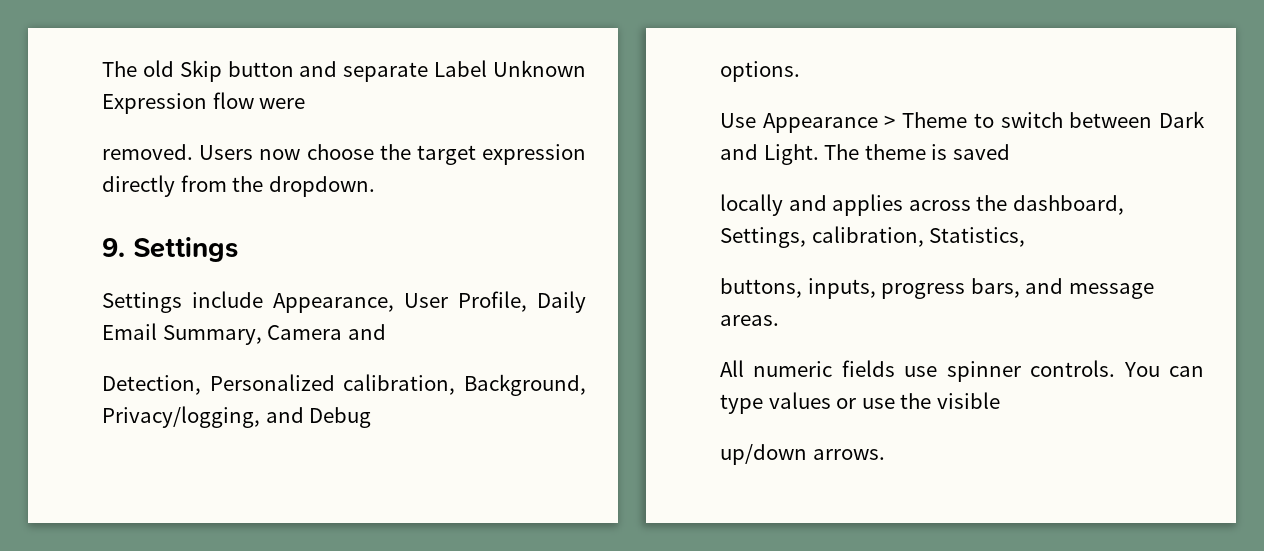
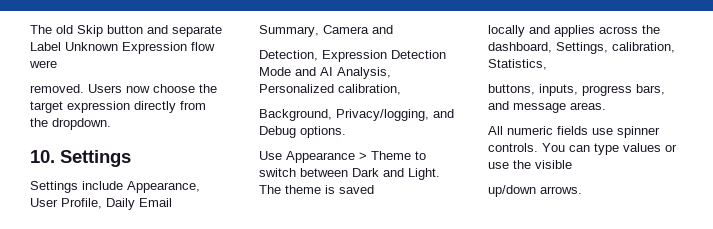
- 9. Settings
+ 10. Settings
- Detection, Personalized calibration, Background, Privacy/logging, and Debug
- options.
+ Detection, Expression Detection Mode and AI Analysis, Personalized calibration,
+ Background, Privacy/logging, and Debug options.

